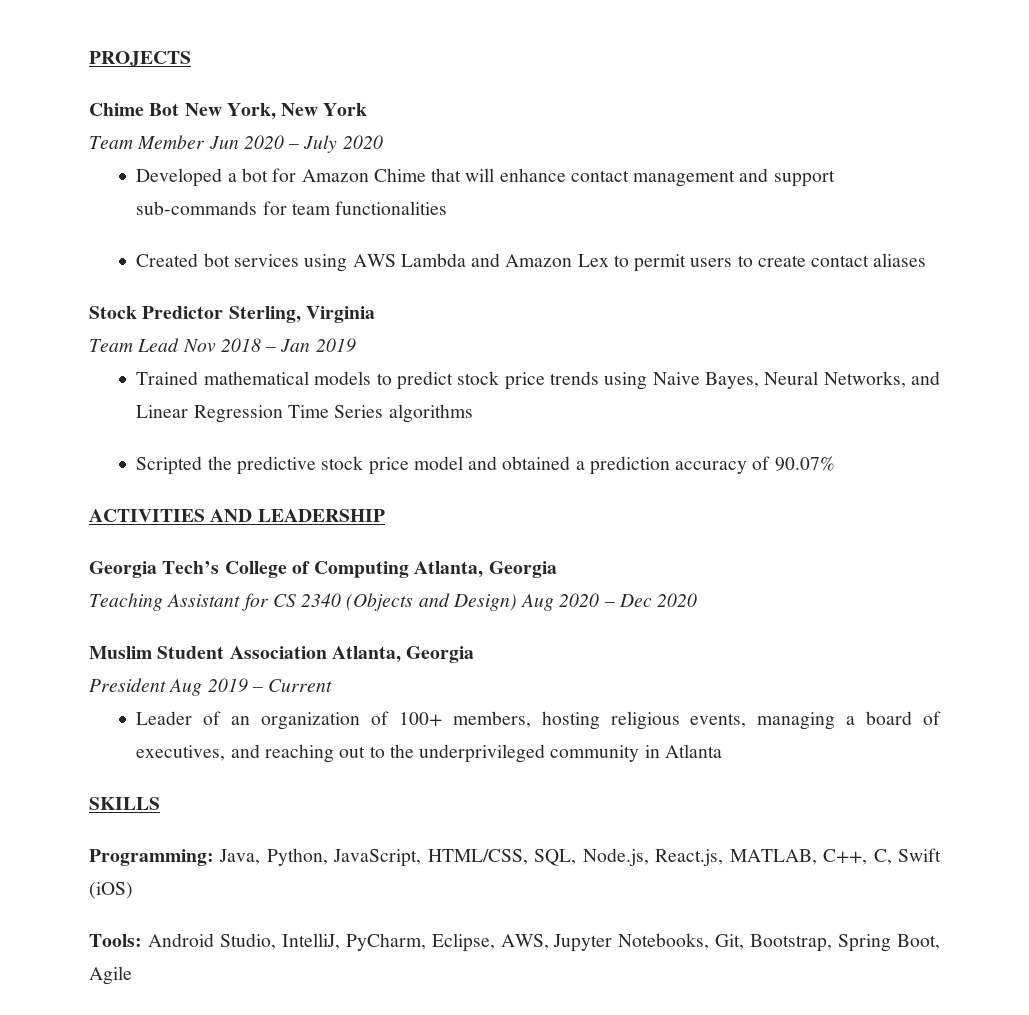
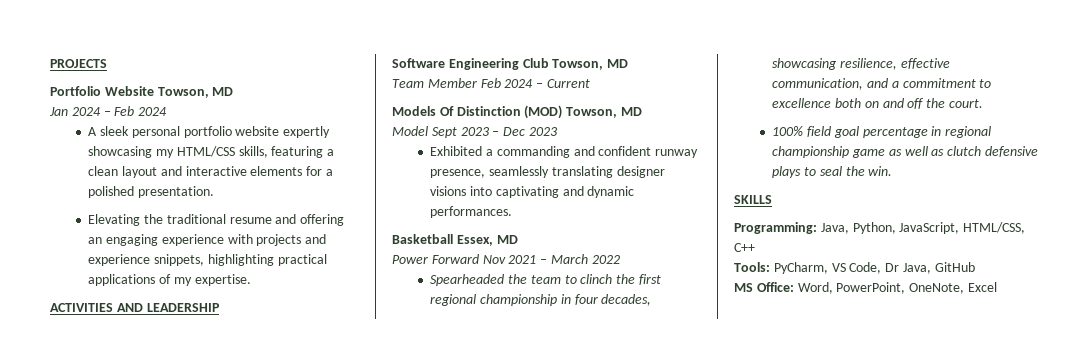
- Chime Bot New York, New York
- Team Member Jun 2020 – July 2020
- Developed a bot for Amazon Chime that will enhance contact management and support sub-commands for team functionalities
- Created bot services using AWS Lambda and Amazon Lex to permit users to create contact aliases
- Stock Predictor Sterling, Virginia
- Team Lead Nov 2018 – Jan 2019
- Trained mathematical models to predict stock price trends using Naive Bayes, Neural Networks, and Linear Regression Time Series algorithms
- Scripted the predictive stock price model and obtained a prediction accuracy of 90.07%
+ Portfolio Website Towson, MD
+ Jan 2024 – Feb 2024
+ A sleek personal portfolio website expertly showcasing my HTML/CSS skills, featuring a clean layout and interactive elements for a polished presentation.
+ Elevating the traditional resume and offering an engaging experience with projects and experience snippets, highlighting practical applications of my expertise.
  ACTIVITIES AND LEADERSHIP
- Georgia Tech’s College of Computing Atlanta, Georgia
- Teaching Assistant for CS 2340 (Objects and Design) Aug 2020 – Dec 2020
- Muslim Student Association Atlanta, Georgia
- President Aug 2019 – Current
- Leader of an organization of 100+ members, hosting religious events, managing a board of executives, and reaching out to the underprivileged community in Atlanta
+ Software Engineering Club Towson, MD
+ Team Member Feb 2024 – Current
+ Models Of Distinction (MOD) Towson, MD
+ Model Sept 2023 – Dec 2023
+ Exhibited a commanding and confident runway presence, seamlessly translating designer visions into captivating and dynamic performances.
+ Basketball Essex, MD
+ Power Forward Nov 2021 – March 2022
+ Spearheaded the team to clinch the first regional championship in four decades, showcasing resilience, effective communication, and a commitment to excellence both on and off the court.
+ 100% field goal percentage in regional championship game as well as clutch defensive plays to seal the win.
- Programming: Java, Python, JavaScript, HTML/CSS, SQL, Node.js, React.js, MATLAB, C++, C, Swift (iOS)
- Tools: Android Studio, IntelliJ, PyCharm, Eclipse, AWS, Jupyter Notebooks, Git, Bootstrap, Spring Boot, Agile
+ Programming: Java, Python, JavaScript, HTML/CSS, C++
+ Tools: PyCharm, VS Code, Dr Java, GitHub
+ MS Office: Word, PowerPoint, OneNote, Excel

